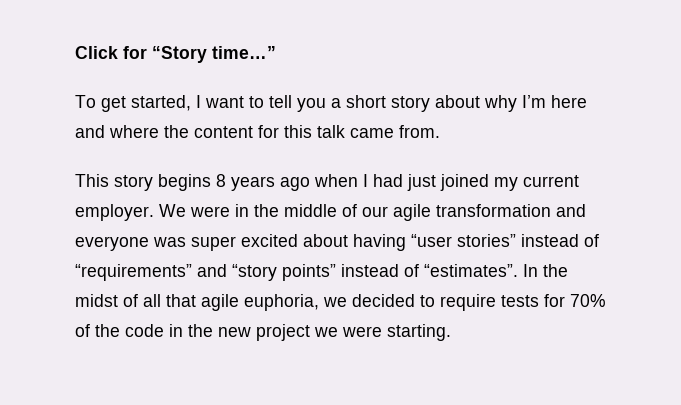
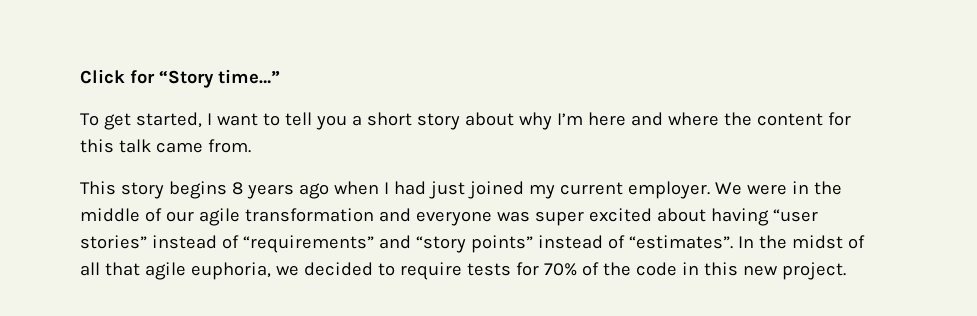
- In the midst of all that agile euphoria, we decided to require tests for 70% of the code in the new project we were starting.
+ In the midst of all that agile euphoria, we decided to require tests for 70% of the code in this new project.

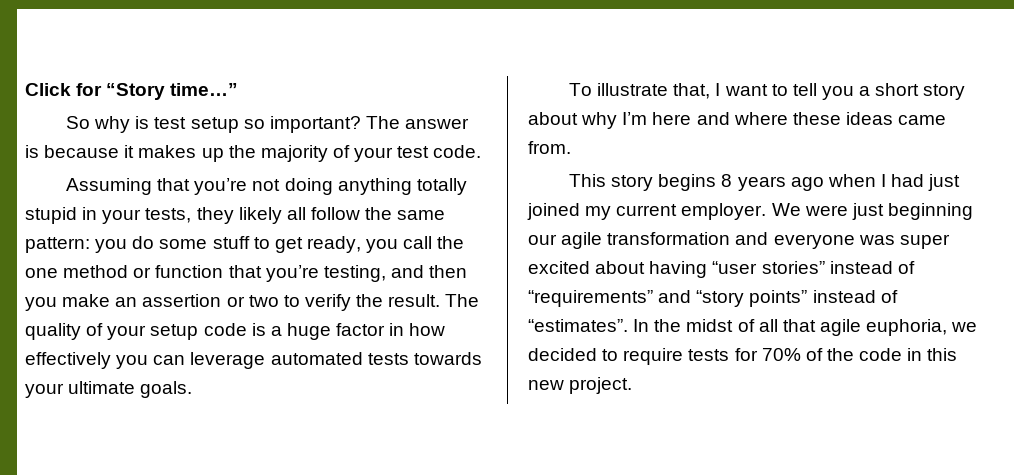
+ So why is test setup so important? The answer is because it makes up the majority of your test code.
+ Assuming that you’re not doing anything totally stupid in your tests, they likely all follow the same pattern: you do some stuff to get ready, you call the one method or function that you’re testing, and then you make an assertion or two to verify the result. The quality of your setup code is a huge factor in how effectively you can leverage automated tests towards your ultimate goals.
- To get started, I want to tell you a short story about why I’m here and where the content for this talk came from.
+ To illustrate that, I want to tell you a short story about why I’m here and where these ideas came from.
- We were in the middle of our agile transformation and everyone was super excited about having “user stories” instead of “requirements” and “story points” instead of “estimates”.
+ We were just beginning our agile transformation and everyone was super excited about having “user stories” instead of “requirements” and “story points” instead of “estimates”.

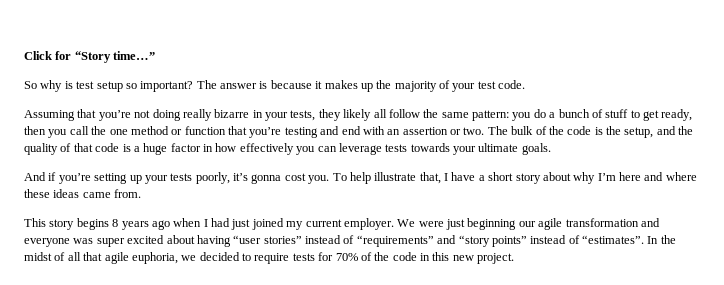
- Assuming that you’re not doing anything totally stupid in your tests, they likely all follow the same pattern: you do some stuff to get ready, you call the one method or function that you’re testing, and then you make an assertion or two to verify the result. The quality of your setup code is a huge factor in how effectively you can leverage automated tests towards your ultimate goals.
+ Assuming that you’re not doing really bizarre in your tests, they likely all follow the same pattern: you do a bunch of stuff to get ready, then you call the one method or function that you’re testing and end with an assertion or two. The bulk of the code is the setup, and the quality of that code is a huge factor in how effectively you can leverage tests towards your ultimate goals.
- To illustrate that, I want to tell you a short story about why I’m here and where these ideas came from.
+ And if you’re setting up your tests poorly, it’s gonna cost you. To help illustrate that, I have a short story about why I’m here and where these ideas came from.

